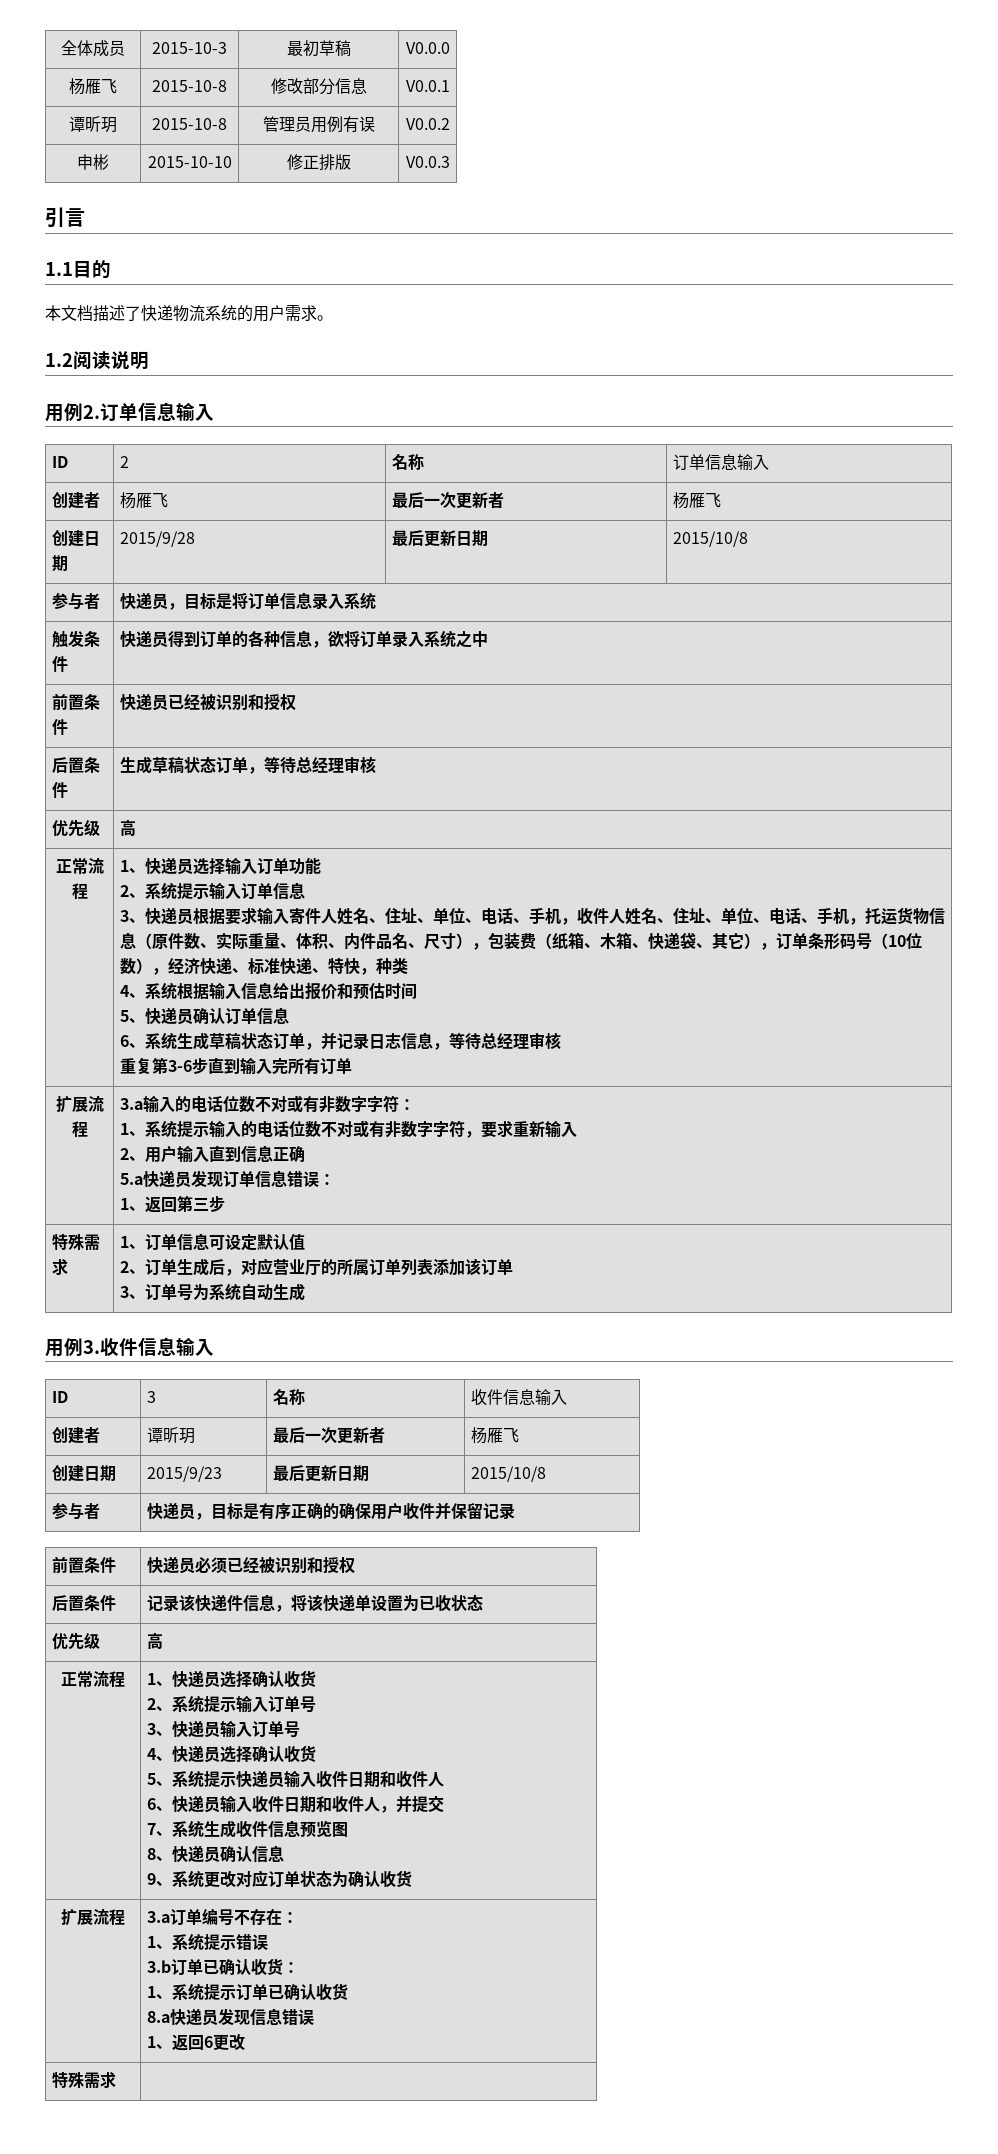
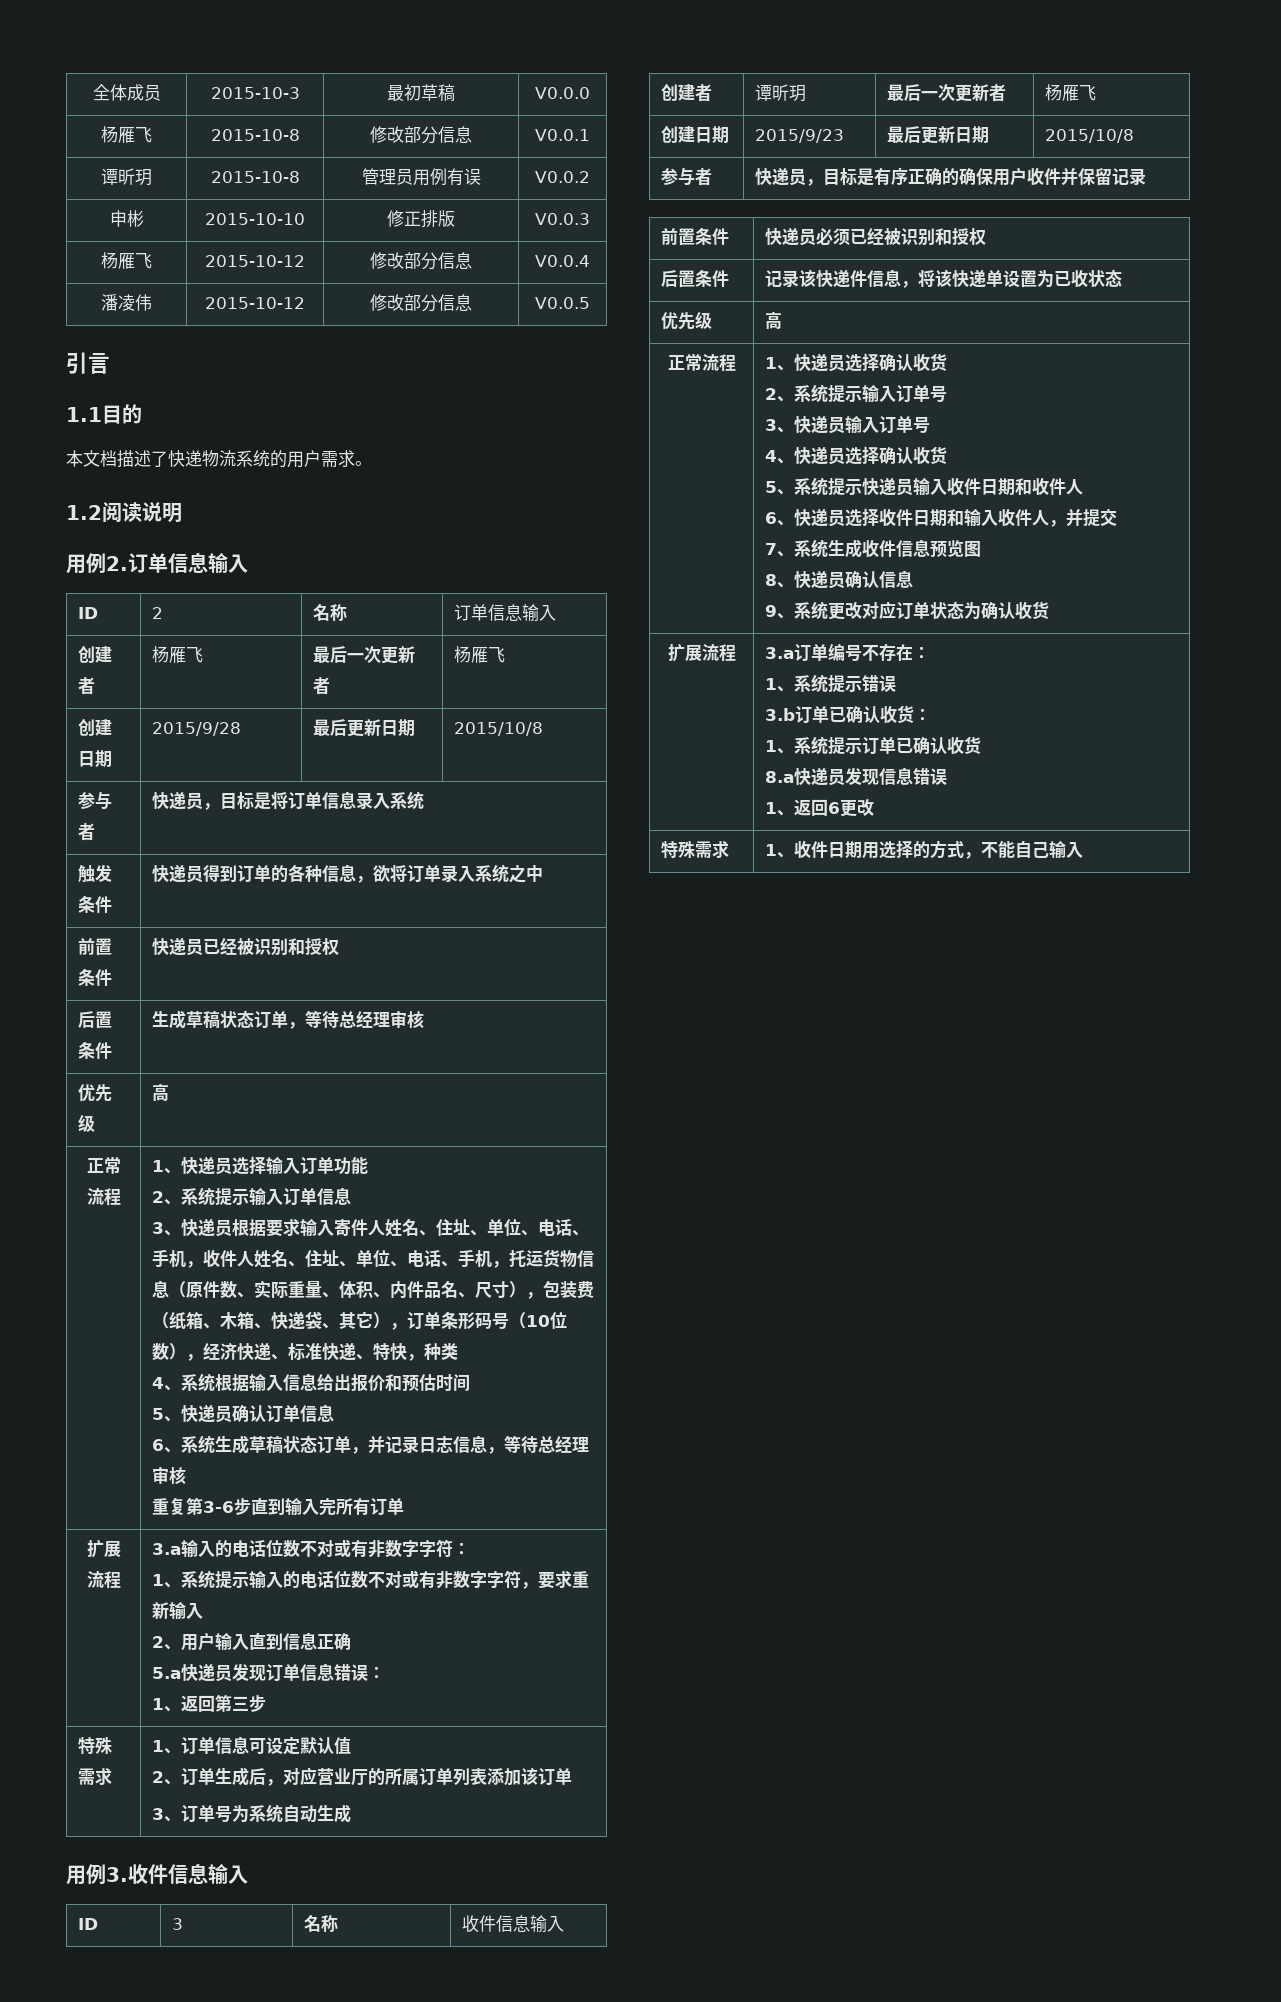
+ 杨雁飞 | 2015-10-12 | 修改部分信息 | V0.0.4
+ 潘凌伟 | 2015-10-12 | 修改部分信息 | V0.0.5
- 6、快递员输入收件日期和收件人，并提交
+ 6、快递员选择收件日期和输入收件人，并提交
  扩展流程 | 3.a订单编号不存在：
  1、系统提示错误
  3.b订单已确认收货：
  1、系统提示订单已确认收货
  8.a快递员发现信息错误
  1、返回6更改
- 特殊需求 |
+ 特殊需求 | 1、收件日期用选择的方式，不能自己输入

